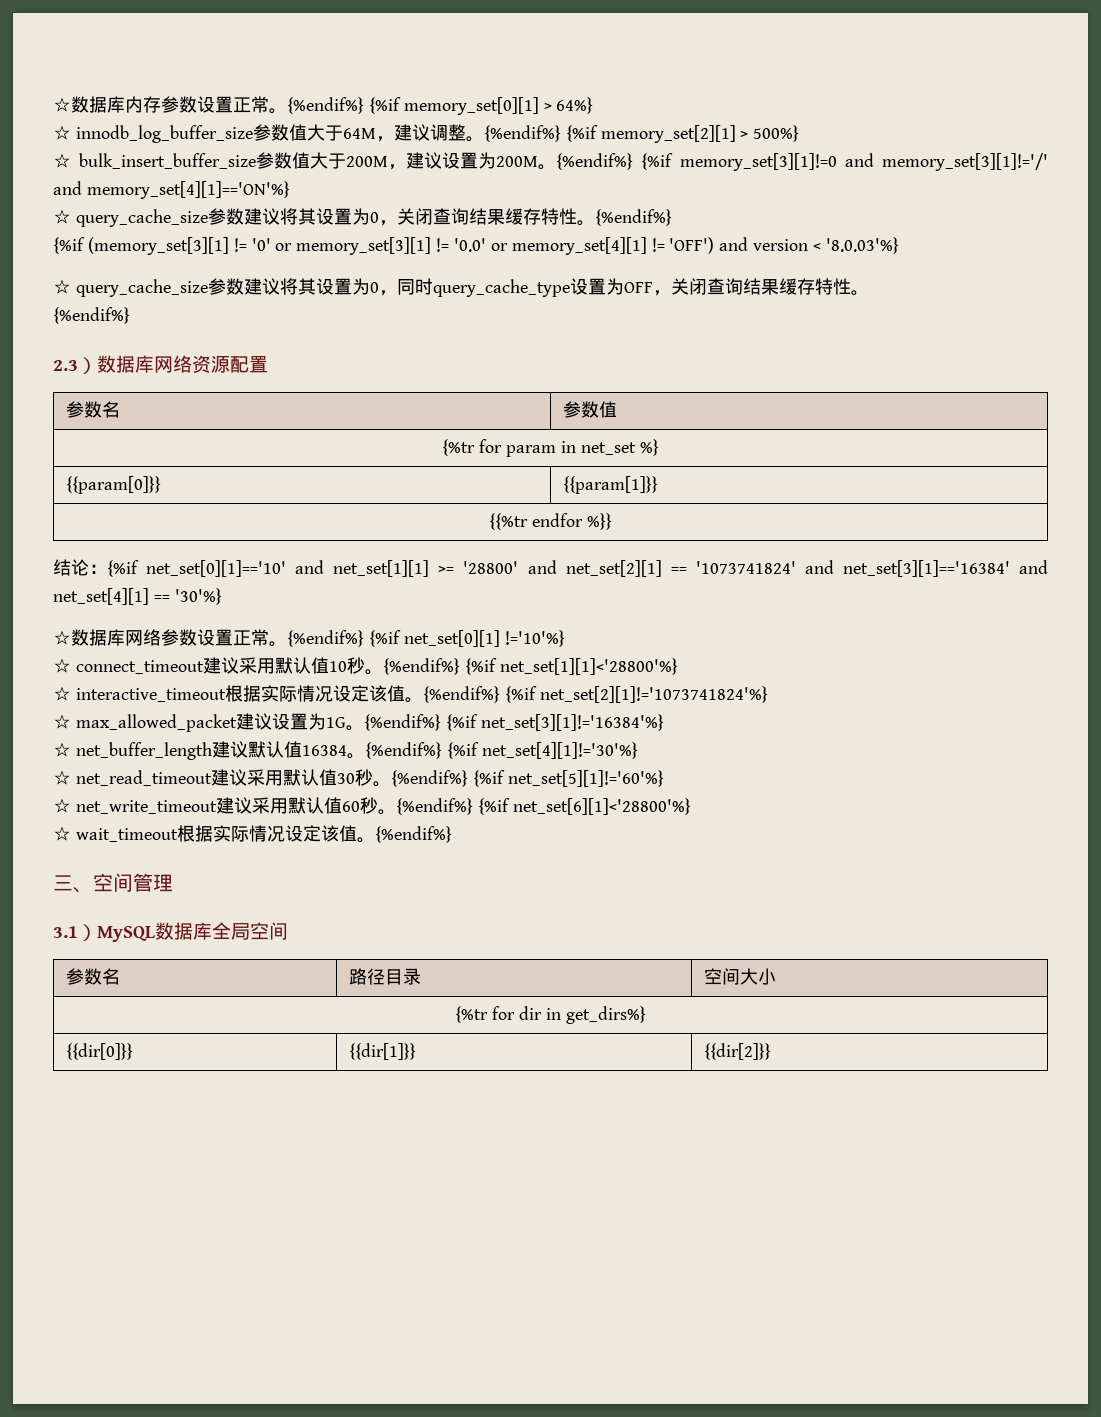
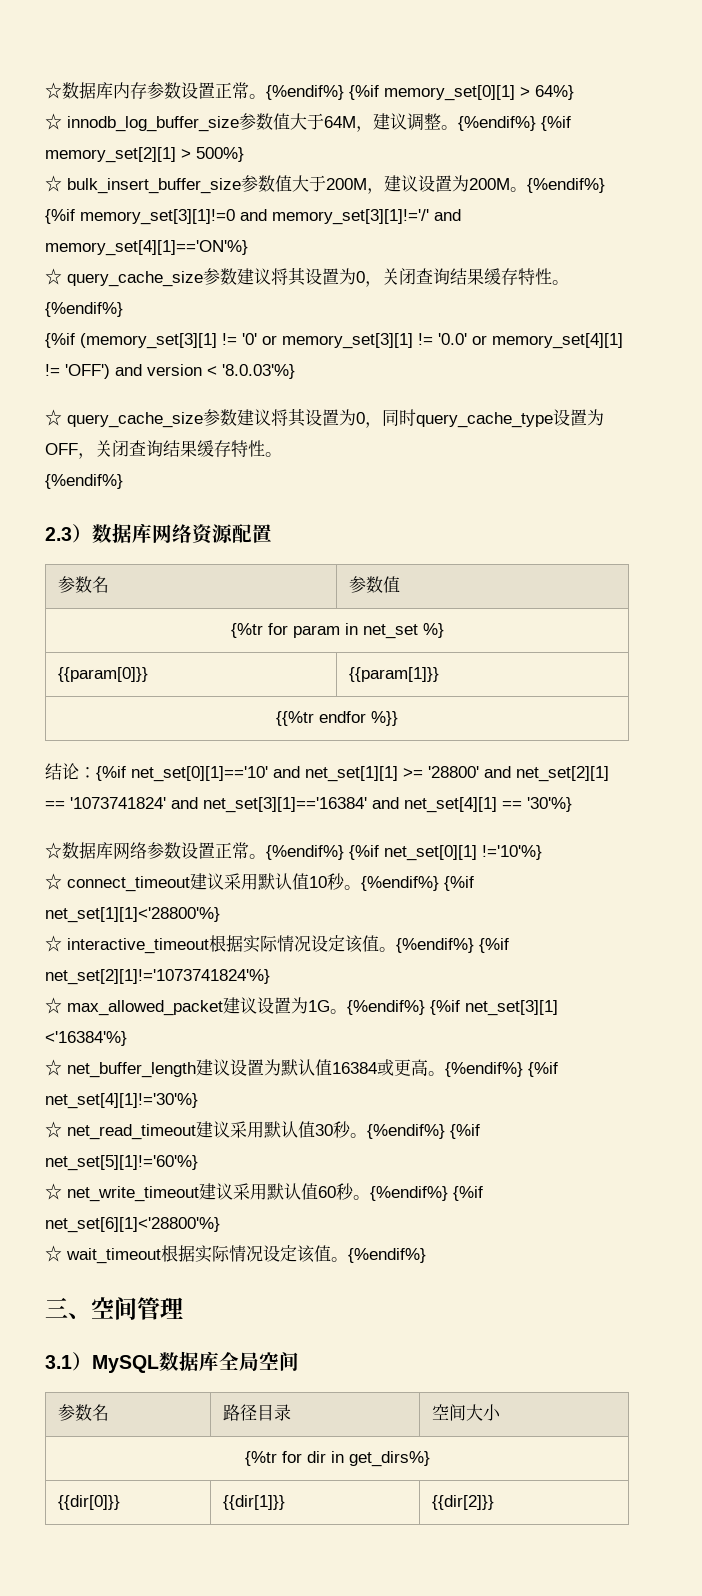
- {%endif%} {%if net_set[3][1]!='16384'%}
+ {%endif%} {%if net_set[3][1] <'16384'%}
- ☆ net_buffer_length建议默认值16384。
+ ☆ net_buffer_length建议设置为默认值16384或更高。

